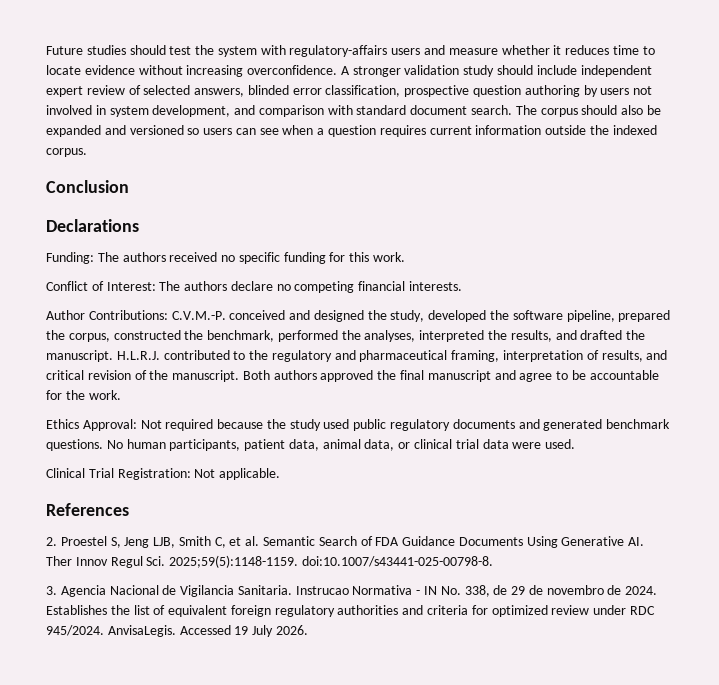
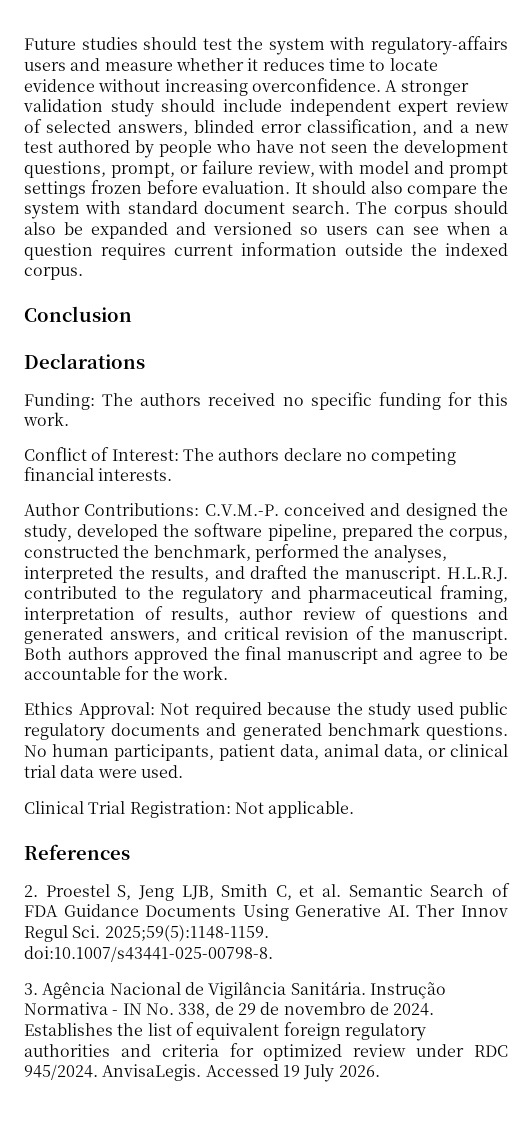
- A stronger validation study should include independent expert review of selected answers, blinded error classification, prospective question authoring by users not involved in system development, and comparison with standard document search.
+ A stronger validation study should include independent expert review of selected answers, blinded error classification, and a new test authored by people who have not seen the development questions, prompt, or failure review, with model and prompt settings frozen before evaluation. It should also compare the system with standard document search.
- H.L.R.J. contributed to the regulatory and pharmaceutical framing, interpretation of results, and critical revision of the manuscript.
+ H.L.R.J. contributed to the regulatory and pharmaceutical framing, interpretation of results, author review of questions and generated answers, and critical revision of the manuscript.
- 3. Agencia Nacional de Vigilancia Sanitaria. Instrucao Normativa - IN No. 338, de 29 de novembro de 2024.
+ 3. Agência Nacional de Vigilância Sanitária. Instrução Normativa - IN No. 338, de 29 de novembro de 2024.

